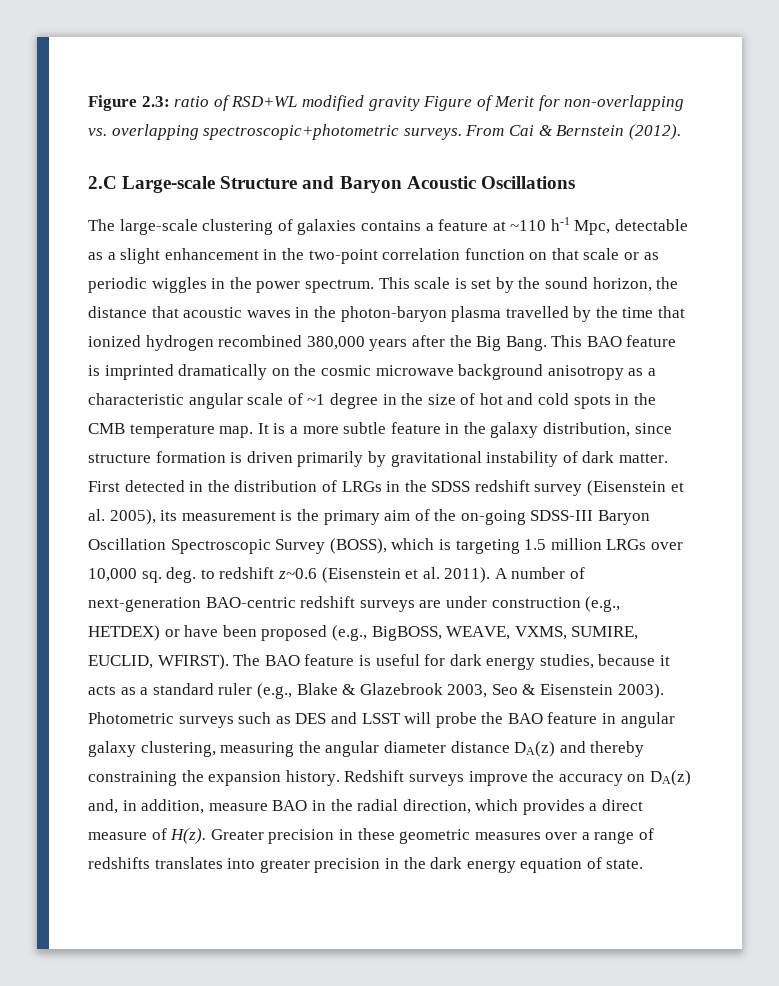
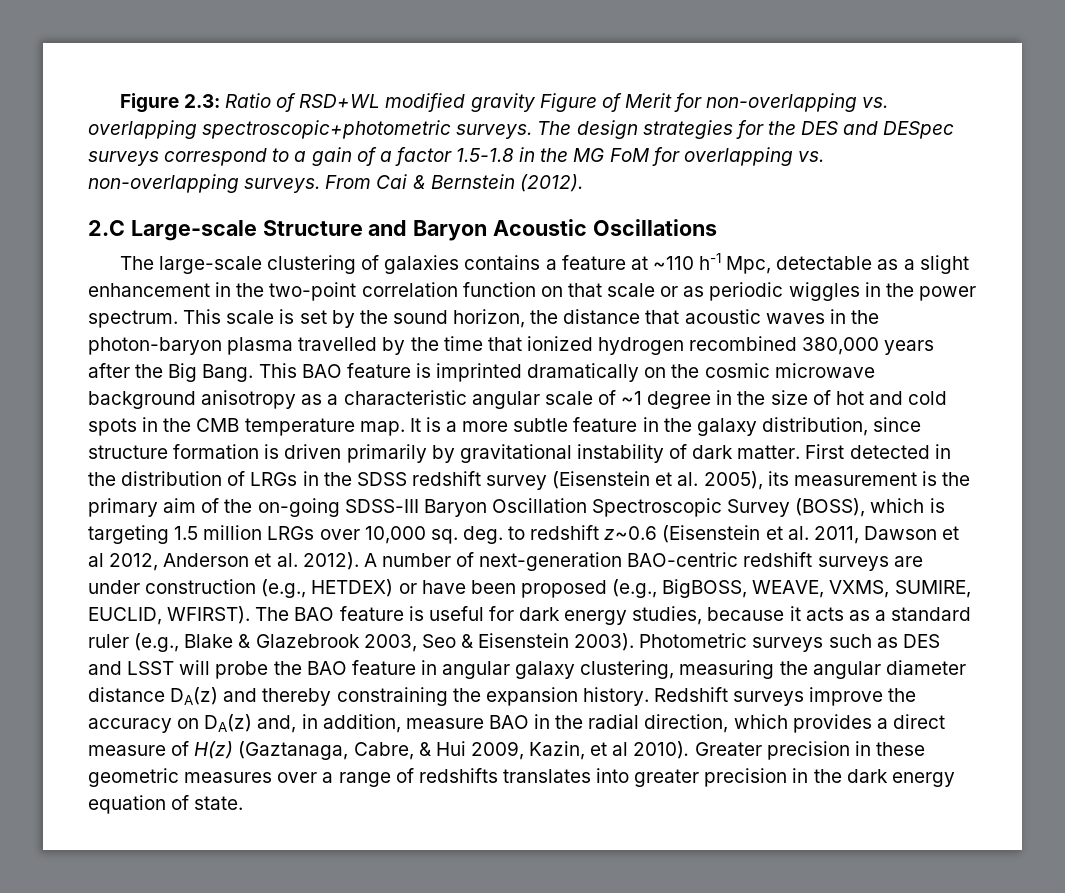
- Figure 2.3: ratio of RSD+WL modified gravity Figure of Merit for non-overlapping vs. overlapping spectroscopic+photometric surveys.
+ Figure 2.3: Ratio of RSD+WL modified gravity Figure of Merit for non-overlapping vs. overlapping spectroscopic+photometric surveys.
+ The design strategies for the DES and DESpec surveys correspond to a gain of a factor 1.5-1.8 in the MG FoM for overlapping vs. non-overlapping surveys.
- First detected in the distribution of LRGs in the SDSS redshift survey (Eisenstein et al. 2005), its measurement is the primary aim of the on-going SDSS-III Baryon Oscillation Spectroscopic Survey (BOSS), which is targeting 1.5 million LRGs over 10,000 sq. deg. to redshift z~0.6 (Eisenstein et al. 2011).
+ First detected in the distribution of LRGs in the SDSS redshift survey (Eisenstein et al. 2005), its measurement is the primary aim of the on-going SDSS-III Baryon Oscillation Spectroscopic Survey (BOSS), which is targeting 1.5 million LRGs over 10,000 sq. deg. to redshift z~0.6 (Eisenstein et al. 2011, Dawson et al 2012, Anderson et al. 2012).
- Redshift surveys improve the accuracy on DA(z) and, in addition, measure BAO in the radial direction, which provides a direct measure of H(z).
+ Redshift surveys improve the accuracy on DA(z) and, in addition, measure BAO in the radial direction, which provides a direct measure of H(z) (Gaztanaga, Cabre, & Hui 2009, Kazin, et al 2010).

